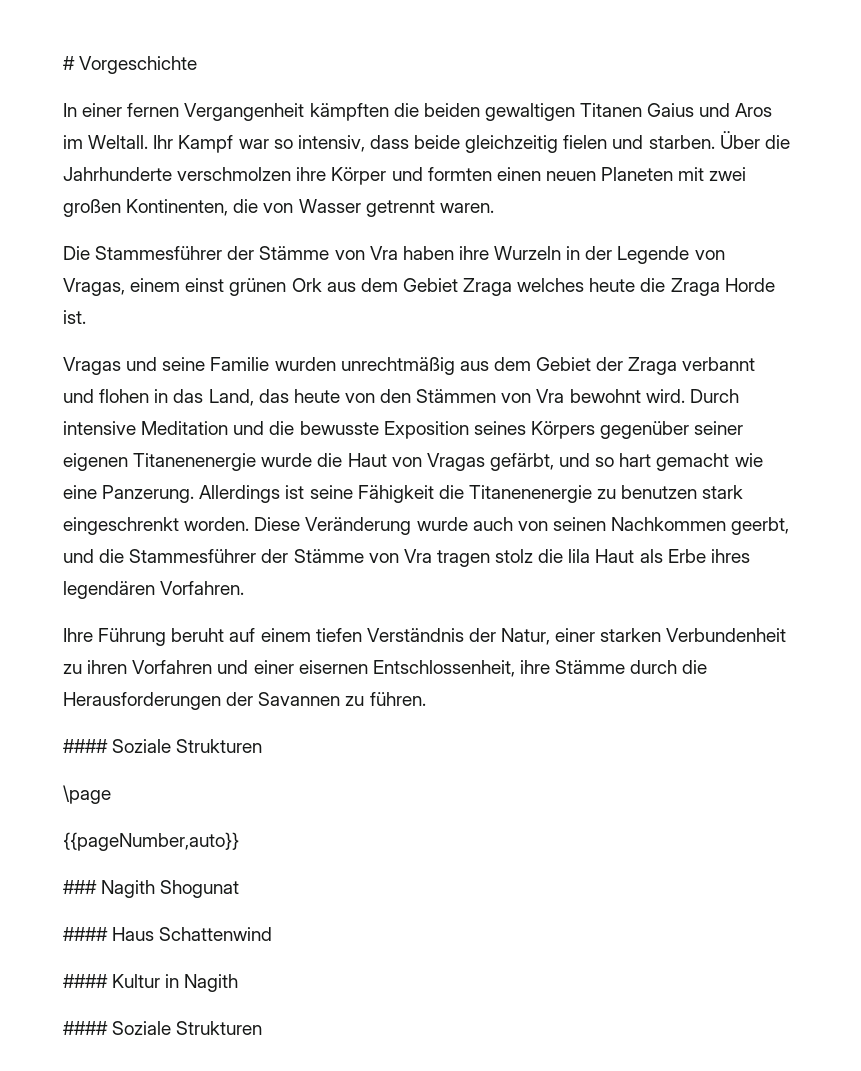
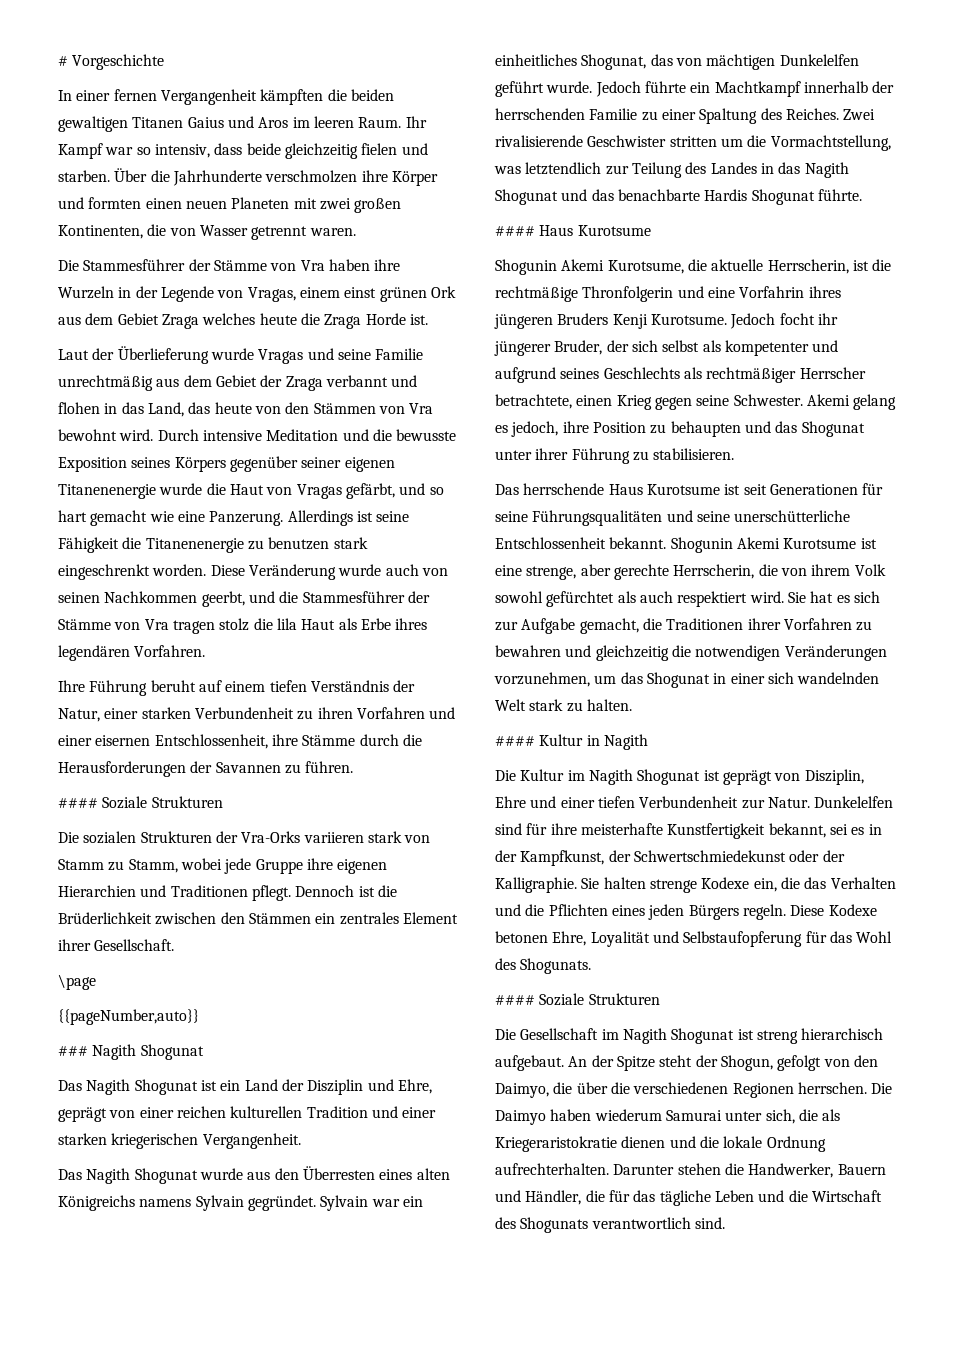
- In einer fernen Vergangenheit kämpften die beiden gewaltigen Titanen Gaius und Aros im Weltall.
+ In einer fernen Vergangenheit kämpften die beiden gewaltigen Titanen Gaius und Aros im leeren Raum.
- Vragas und seine Familie wurden unrechtmäßig aus dem Gebiet der Zraga verbannt und flohen in das Land, das heute von den Stämmen von Vra bewohnt wird.
+ Laut der Überlieferung wurde Vragas und seine Familie unrechtmäßig aus dem Gebiet der Zraga verbannt und flohen in das Land, das heute von den Stämmen von Vra bewohnt wird.
+ Die sozialen Strukturen der Vra-Orks variieren stark von Stamm zu Stamm, wobei jede Gruppe ihre eigenen Hierarchien und Traditionen pflegt. Dennoch ist die Brüderlichkeit zwischen den Stämmen ein zentrales Element ihrer Gesellschaft.
- #### Haus Schattenwind
+ Das Nagith Shogunat ist ein Land der Disziplin und Ehre, geprägt von einer reichen kulturellen Tradition und einer starken kriegerischen Vergangenheit.
+ Das Nagith Shogunat wurde aus den Überresten eines alten Königreichs namens Sylvain gegründet. Sylvain war ein einheitliches Shogunat, das von mächtigen Dunkelelfen geführt wurde. Jedoch führte ein Machtkampf innerhalb der herrschenden Familie zu einer Spaltung des Reiches. Zwei rivalisierende Geschwister stritten um die Vormachtstellung, was letztendlich zur Teilung des Landes in das Nagith Shogunat und das benachbarte Hardis Shogunat führte.
+ #### Haus Kurotsume
+ Shogunin Akemi Kurotsume, die aktuelle Herrscherin, ist die rechtmäßige Thronfolgerin und eine Vorfahrin ihres jüngeren Bruders Kenji Kurotsume. Jedoch focht ihr jüngerer Bruder, der sich selbst als kompetenter und aufgrund seines Geschlechts als rechtmäßiger Herrscher betrachtete, einen Krieg gegen seine Schwester. Akemi gelang es jedoch, ihre Position zu behaupten und das Shogunat unter ihrer Führung zu stabilisieren.
+ Das herrschende Haus Kurotsume ist seit Generationen für seine Führungsqualitäten und seine unerschütterliche Entschlossenheit bekannt. Shogunin Akemi Kurotsume ist eine strenge, aber gerechte Herrscherin, die von ihrem Volk sowohl gefürchtet als auch respektiert wird. Sie hat es sich zur Aufgabe gemacht, die Traditionen ihrer Vorfahren zu bewahren und gleichzeitig die notwendigen Veränderungen vorzunehmen, um das Shogunat in einer sich wandelnden Welt stark zu halten.
  #### Kultur in Nagith
+ Die Kultur im Nagith Shogunat ist geprägt von Disziplin, Ehre und einer tiefen Verbundenheit zur Natur. Dunkelelfen sind für ihre meisterhafte Kunstfertigkeit bekannt, sei es in der Kampfkunst, der Schwertschmiedekunst oder der Kalligraphie. Sie halten strenge Kodexe ein, die das Verhalten und die Pflichten eines jeden Bürgers regeln. Diese Kodexe betonen Ehre, Loyalität und Selbstaufopferung für das Wohl des Shogunats.
  #### Soziale Strukturen
+ Die Gesellschaft im Nagith Shogunat ist streng hierarchisch aufgebaut. An der Spitze steht der Shogun, gefolgt von den Daimyo, die über die verschiedenen Regionen herrschen. Die Daimyo haben wiederum Samurai unter sich, die als Kriegeraristokratie dienen und die lokale Ordnung aufrechterhalten. Darunter stehen die Handwerker, Bauern und Händler, die für das tägliche Leben und die Wirtschaft des Shogunats verantwortlich sind.

